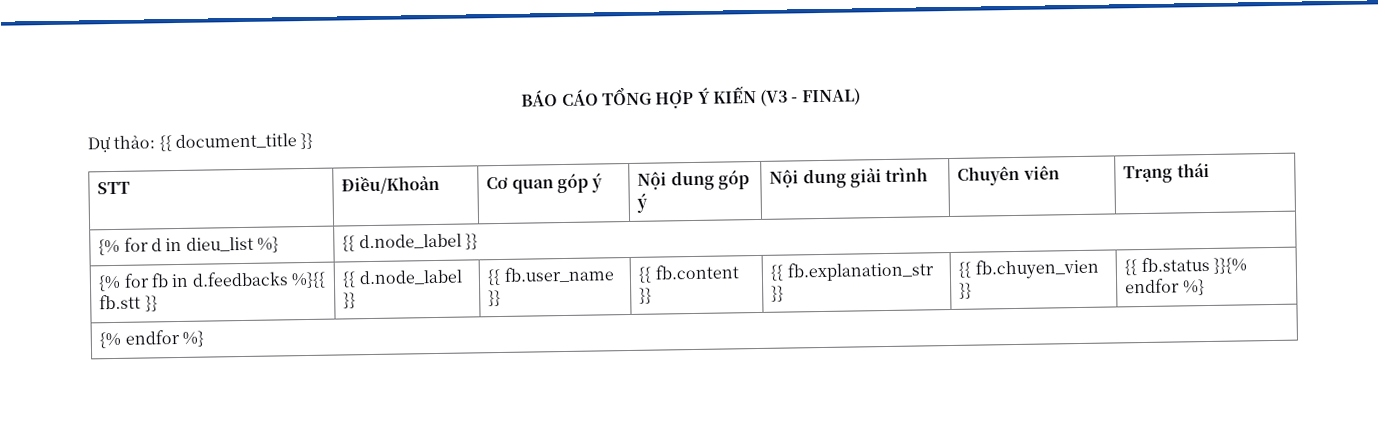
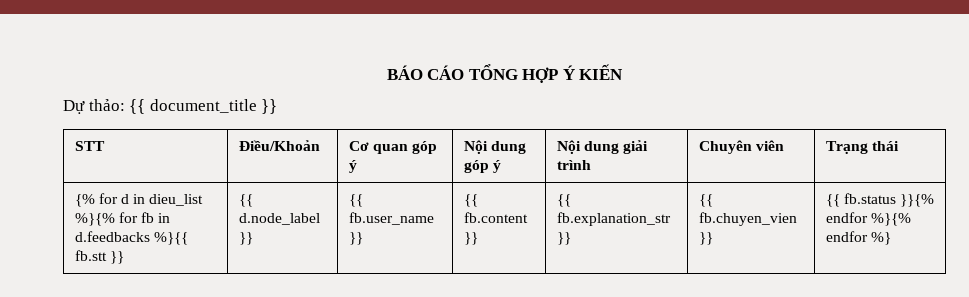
- BÁO CÁO TỔNG HỢP Ý KIẾN (V3 - FINAL)
+ BÁO CÁO TỔNG HỢP Ý KIẾN
- {% for d in dieu_list %} | {{ d.node_label }}
- {% for fb in d.feedbacks %}{{ fb.stt }} | {{ d.node_label }} | {{ fb.user_name }} | {{ fb.content }} | {{ fb.explanation_str }} | {{ fb.chuyen_vien }} | {{ fb.status }}{% endfor %}
- {% endfor %}
+ {% for d in dieu_list %}{% for fb in d.feedbacks %}{{ fb.stt }} | {{ d.node_label }} | {{ fb.user_name }} | {{ fb.content }} | {{ fb.explanation_str }} | {{ fb.chuyen_vien }} | {{ fb.status }}{% endfor %}{% endfor %}

